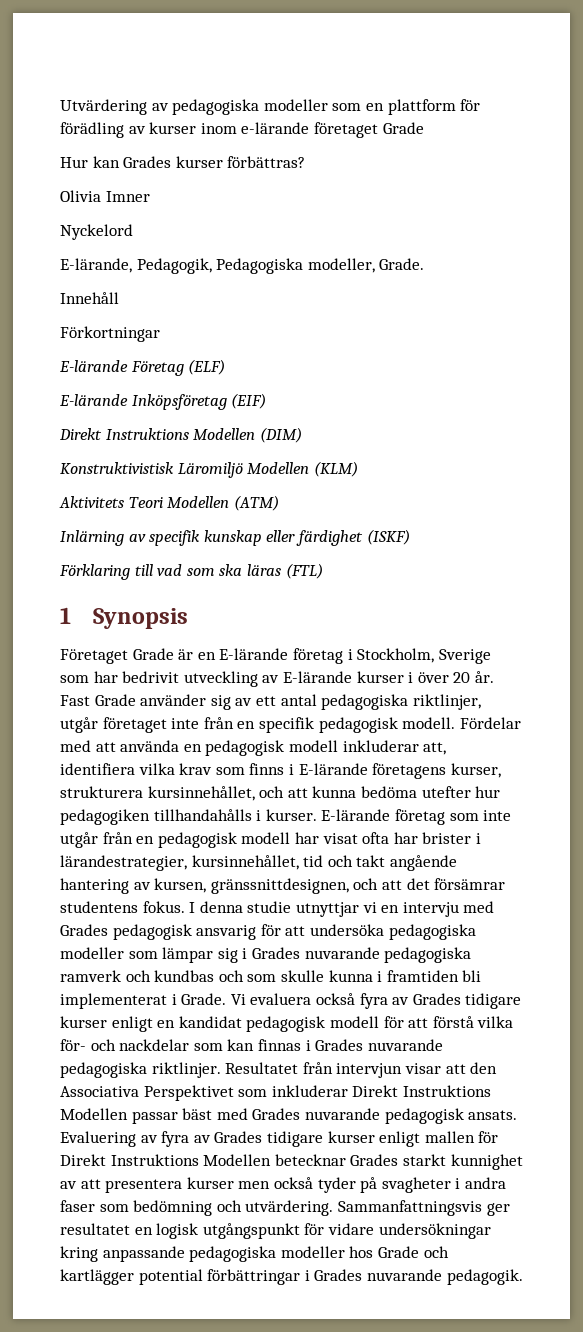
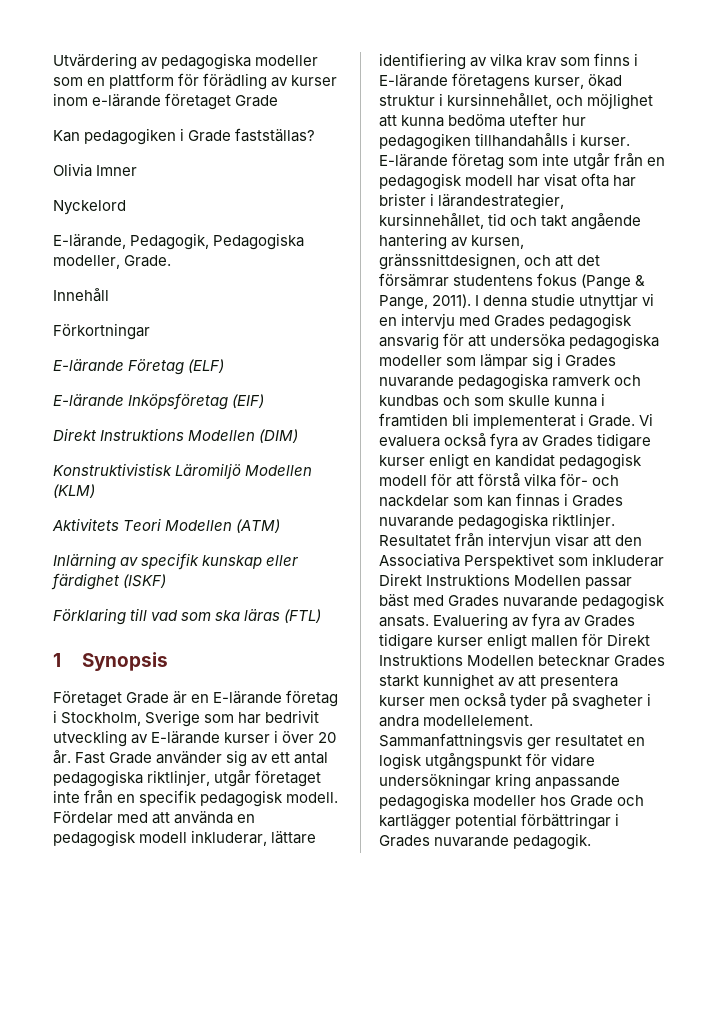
- Hur kan Grades kurser förbättras?
+ Kan pedagogiken i Grade fastställas?
- Fördelar med att använda en pedagogisk modell inkluderar att, identifiera vilka krav som finns i E-lärande företagens kurser, strukturera kursinnehållet, och att kunna bedöma utefter hur pedagogiken tillhandahålls i kurser.
+ Fördelar med att använda en pedagogisk modell inkluderar, lättare identifiering av vilka krav som finns i E-lärande företagens kurser, ökad struktur i kursinnehållet, och möjlighet att kunna bedöma utefter hur pedagogiken tillhandahålls i kurser.
- E-lärande företag som inte utgår från en pedagogisk modell har visat ofta har brister i lärandestrategier, kursinnehållet, tid och takt angående hantering av kursen, gränssnittdesignen, och att det försämrar studentens fokus.
+ E-lärande företag som inte utgår från en pedagogisk modell har visat ofta har brister i lärandestrategier, kursinnehållet, tid och takt angående hantering av kursen, gränssnittdesignen, och att det försämrar studentens fokus (Pange & Pange, 2011).
- Evaluering av fyra av Grades tidigare kurser enligt mallen för Direkt Instruktions Modellen betecknar Grades starkt kunnighet av att presentera kurser men också tyder på svagheter i andra faser som bedömning och utvärdering.
+ Evaluering av fyra av Grades tidigare kurser enligt mallen för Direkt Instruktions Modellen betecknar Grades starkt kunnighet av att presentera kurser men också tyder på svagheter i andra modellelement.

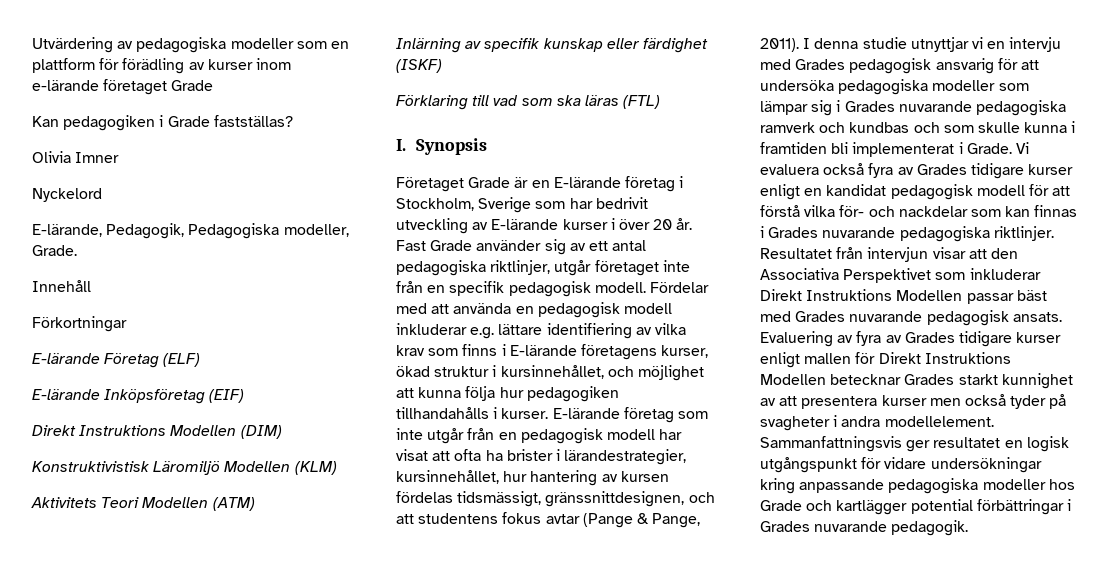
- 1 Synopsis
+ I. Synopsis
- Fördelar med att använda en pedagogisk modell inkluderar, lättare identifiering av vilka krav som finns i E-lärande företagens kurser, ökad struktur i kursinnehållet, och möjlighet att kunna bedöma utefter hur pedagogiken tillhandahålls i kurser.
+ Fördelar med att använda en pedagogisk modell inkluderar e.g. lättare identifiering av vilka krav som finns i E-lärande företagens kurser, ökad struktur i kursinnehållet, och möjlighet att kunna följa hur pedagogiken tillhandahålls i kurser.
- E-lärande företag som inte utgår från en pedagogisk modell har visat ofta har brister i lärandestrategier, kursinnehållet, tid och takt angående hantering av kursen, gränssnittdesignen, och att det försämrar studentens fokus (Pange & Pange, 2011).
+ E-lärande företag som inte utgår från en pedagogisk modell har visat att ofta ha brister i lärandestrategier, kursinnehållet, hur hantering av kursen fördelas tidsmässigt, gränssnittdesignen, och att studentens fokus avtar (Pange & Pange, 2011).

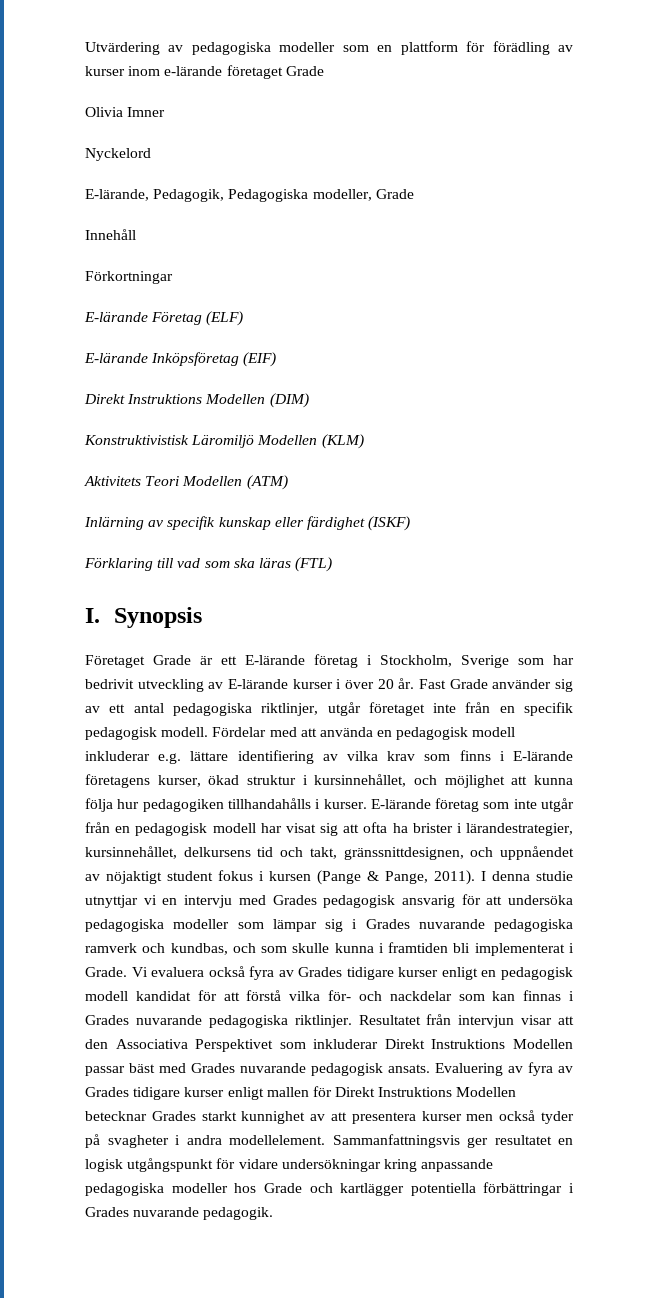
- Kan pedagogiken i Grade fastställas?
- E-lärande, Pedagogik, Pedagogiska modeller, Grade.
+ E-lärande, Pedagogik, Pedagogiska modeller, Grade
- Företaget Grade är en E-lärande företag i Stockholm, Sverige som har bedrivit utveckling av E-lärande kurser i över 20 år.
+ Företaget Grade är ett E-lärande företag i Stockholm, Sverige som har bedrivit utveckling av E-lärande kurser i över 20 år.
- E-lärande företag som inte utgår från en pedagogisk modell har visat att ofta ha brister i lärandestrategier, kursinnehållet, hur hantering av kursen fördelas tidsmässigt, gränssnittdesignen, och att studentens fokus avtar (Pange & Pange, 2011).
+ E-lärande företag som inte utgår från en pedagogisk modell har visat sig att ofta ha brister i lärandestrategier, kursinnehållet, delkursens tid och takt, gränssnittdesignen, och uppnåendet av nöjaktigt student fokus i kursen (Pange & Pange, 2011).
- I denna studie utnyttjar vi en intervju med Grades pedagogisk ansvarig för att undersöka pedagogiska modeller som lämpar sig i Grades nuvarande pedagogiska ramverk och kundbas och som skulle kunna i framtiden bli implementerat i Grade.
+ I denna studie utnyttjar vi en intervju med Grades pedagogisk ansvarig för att undersöka pedagogiska modeller som lämpar sig i Grades nuvarande pedagogiska ramverk och kundbas, och som skulle kunna i framtiden bli implementerat i Grade.
- Vi evaluera också fyra av Grades tidigare kurser enligt en kandidat pedagogisk modell för att förstå vilka för- och nackdelar som kan finnas i Grades nuvarande pedagogiska riktlinjer.
+ Vi evaluera också fyra av Grades tidigare kurser enligt en pedagogisk modell kandidat för att förstå vilka för- och nackdelar som kan finnas i Grades nuvarande pedagogiska riktlinjer.
- Sammanfattningsvis ger resultatet en logisk utgångspunkt för vidare undersökningar kring anpassande pedagogiska modeller hos Grade och kartlägger potential förbättringar i Grades nuvarande pedagogik.
+ Sammanfattningsvis ger resultatet en logisk utgångspunkt för vidare undersökningar kring anpassande pedagogiska modeller hos Grade och kartlägger potentiella förbättringar i Grades nuvarande pedagogik.

